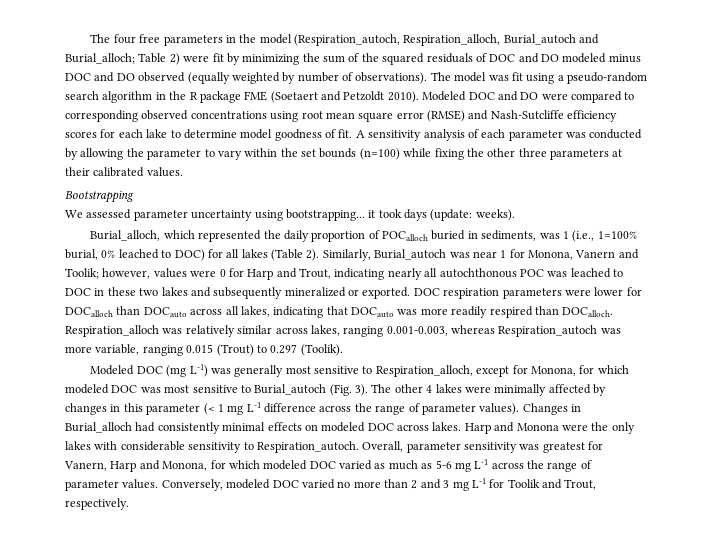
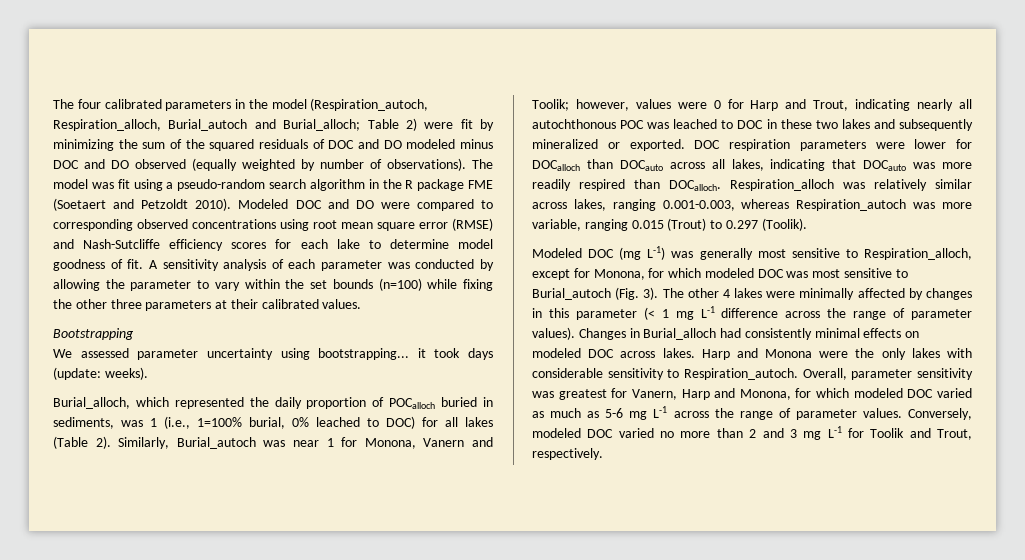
- The four free parameters in the model (Respiration_autoch, Respiration_alloch, Burial_autoch and Burial_alloch; Table 2) were fit by minimizing the sum of the squared residuals of DOC and DO modeled minus DOC and DO observed (equally weighted by number of observations).
+ The four calibrated parameters in the model (Respiration_autoch, Respiration_alloch, Burial_autoch and Burial_alloch; Table 2) were fit by minimizing the sum of the squared residuals of DOC and DO modeled minus DOC and DO observed (equally weighted by number of observations).

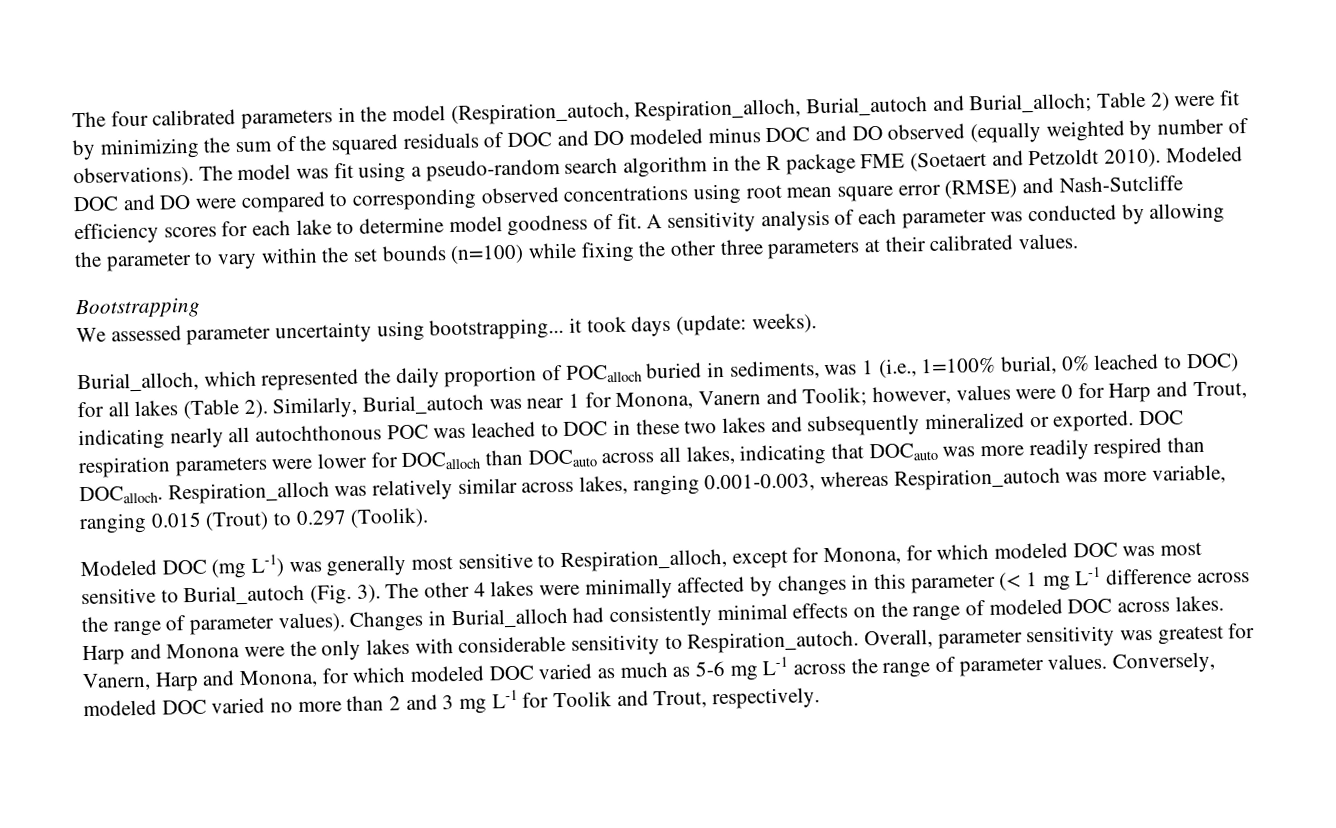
- Changes in Burial_alloch had consistently minimal effects on modeled DOC across lakes.
+ Changes in Burial_alloch had consistently minimal effects on the range of modeled DOC across lakes.

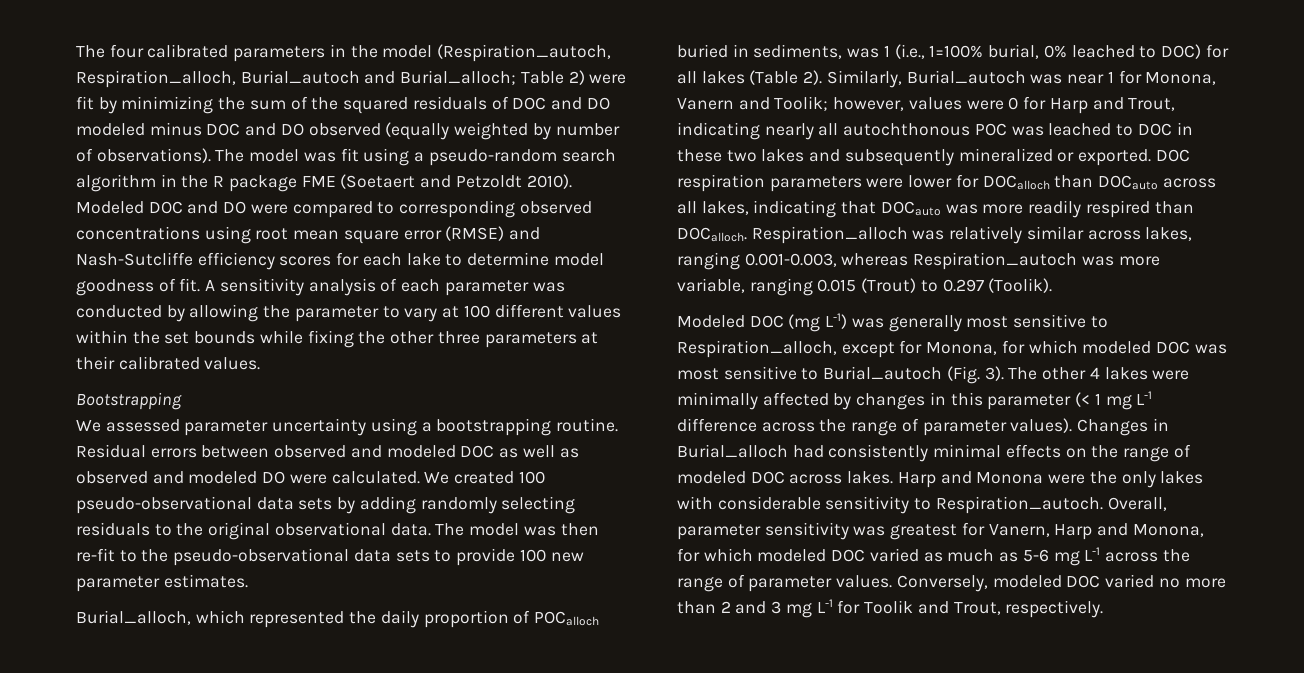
- A sensitivity analysis of each parameter was conducted by allowing the parameter to vary within the set bounds (n=100) while fixing the other three parameters at their calibrated values.
+ A sensitivity analysis of each parameter was conducted by allowing the parameter to vary at 100 different values within the set bounds while fixing the other three parameters at their calibrated values.
- We assessed parameter uncertainty using bootstrapping... it took days (update: weeks).
+ We assessed parameter uncertainty using a bootstrapping routine. Residual errors between observed and modeled DOC as well as observed and modeled DO were calculated. We created 100 pseudo-observational data sets by adding randomly selecting residuals to the original observational data. The model was then re-fit to the pseudo-observational data sets to provide 100 new parameter estimates.

